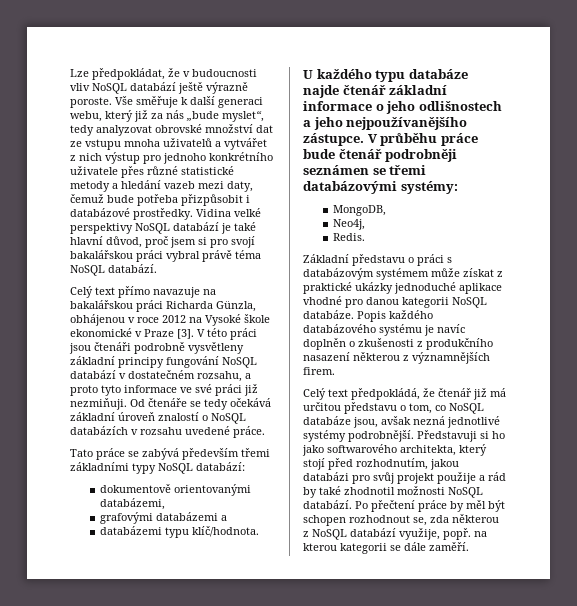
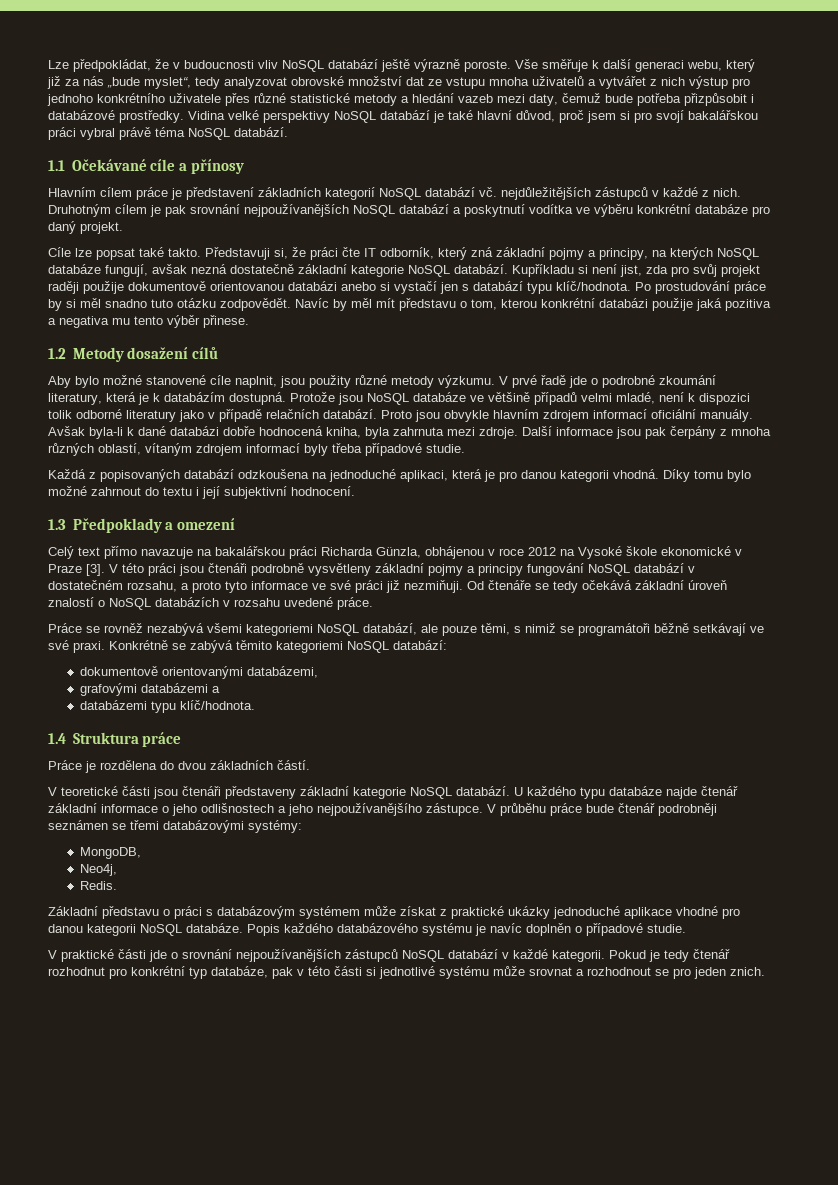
+ 1.1 Očekávané cíle a přínosy
+ Hlavním cílem práce je představení základních kategorií NoSQL databází vč. nejdůležitějších zástupců v každé z nich. Druhotným cílem je pak srovnání nejpoužívanějších NoSQL databází a poskytnutí vodítka ve výběru konkrétní databáze pro daný projekt.
+ Cíle lze popsat také takto. Představuji si, že práci čte IT odborník, který zná základní pojmy a principy, na kterých NoSQL databáze fungují, avšak nezná dostatečně základní kategorie NoSQL databází. Kupříkladu si není jist, zda pro svůj projekt raději použije dokumentově orientovanou databázi anebo si vystačí jen s databází typu klíč/hodnota. Po prostudování práce by si měl snadno tuto otázku zodpovědět. Navíc by měl mít představu o tom, kterou konkrétní databázi použije jaká pozitiva a negativa mu tento výběr přinese.
+ 1.2 Metody dosažení cílů
+ Aby bylo možné stanovené cíle naplnit, jsou použity různé metody výzkumu. V prvé řadě jde o podrobné zkoumání literatury, která je k databázím dostupná. Protože jsou NoSQL databáze ve většině případů velmi mladé, není k dispozici tolik odborné literatury jako v případě relačních databází. Proto jsou obvykle hlavním zdrojem informací oficiální manuály. Avšak byla-li k dané databázi dobře hodnocená kniha, byla zahrnuta mezi zdroje. Další informace jsou pak čerpány z mnoha různých oblastí, vítaným zdrojem informací byly třeba případové studie.
+ Každá z popisovaných databází odzkoušena na jednoduché aplikaci, která je pro danou kategorii vhodná. Díky tomu bylo možné zahrnout do textu i její subjektivní hodnocení.
+ 1.3 Předpoklady a omezení
- V této práci jsou čtenáři podrobně vysvětleny základní principy fungování NoSQL databází v dostatečném rozsahu, a proto tyto informace ve své práci již nezmiňuji.
+ V této práci jsou čtenáři podrobně vysvětleny základní pojmy a principy fungování NoSQL databází v dostatečném rozsahu, a proto tyto informace ve své práci již nezmiňuji.
- Tato práce se zabývá především třemi základními typy NoSQL databází:
+ Práce se rovněž nezabývá všemi kategoriemi NoSQL databází, ale pouze těmi, s nimiž se programátoři běžně setkávají ve své praxi. Konkrétně se zabývá těmito kategoriemi NoSQL databází:
+ 1.4 Struktura práce
+ Práce je rozdělena do dvou základních částí.
+ V teoretické části jsou čtenáři představeny základní kategorie NoSQL databází.
- Popis každého databázového systému je navíc doplněn o zkušenosti z produkčního nasazení některou z významnějších firem.
- Celý text předpokládá, že čtenář již má určitou představu o tom, co NoSQL databáze jsou, avšak nezná jednotlivé systémy podrobnější. Představuji si ho jako softwarového architekta, který stojí před rozhodnutím, jakou databázi pro svůj projekt použije a rád by také zhodnotil možnosti NoSQL databází. Po přečtení práce by měl být schopen rozhodnout se, zda některou z NoSQL databází využije, popř. na kterou kategorii se dále zaměří.
+ Popis každého databázového systému je navíc doplněn o případové studie.
+ V praktické části jde o srovnání nejpoužívanějších zástupců NoSQL databází v každé kategorii. Pokud je tedy čtenář rozhodnut pro konkrétní typ databáze, pak v této části si jednotlivé systému může srovnat a rozhodnout se pro jeden znich.

